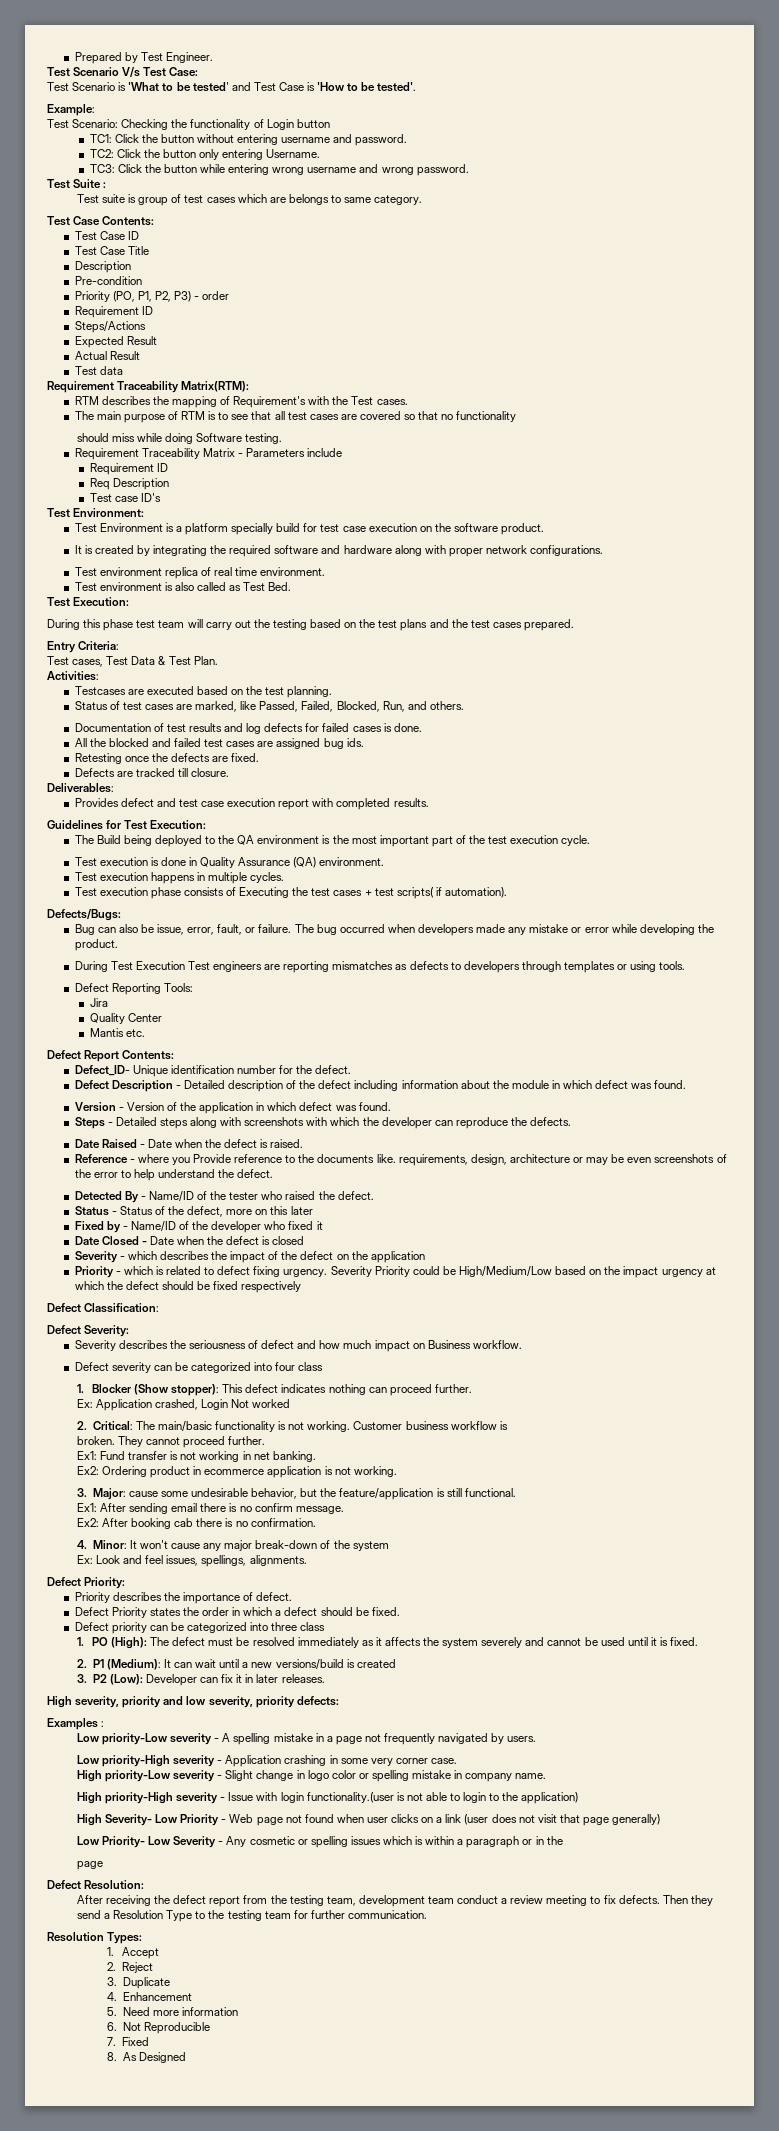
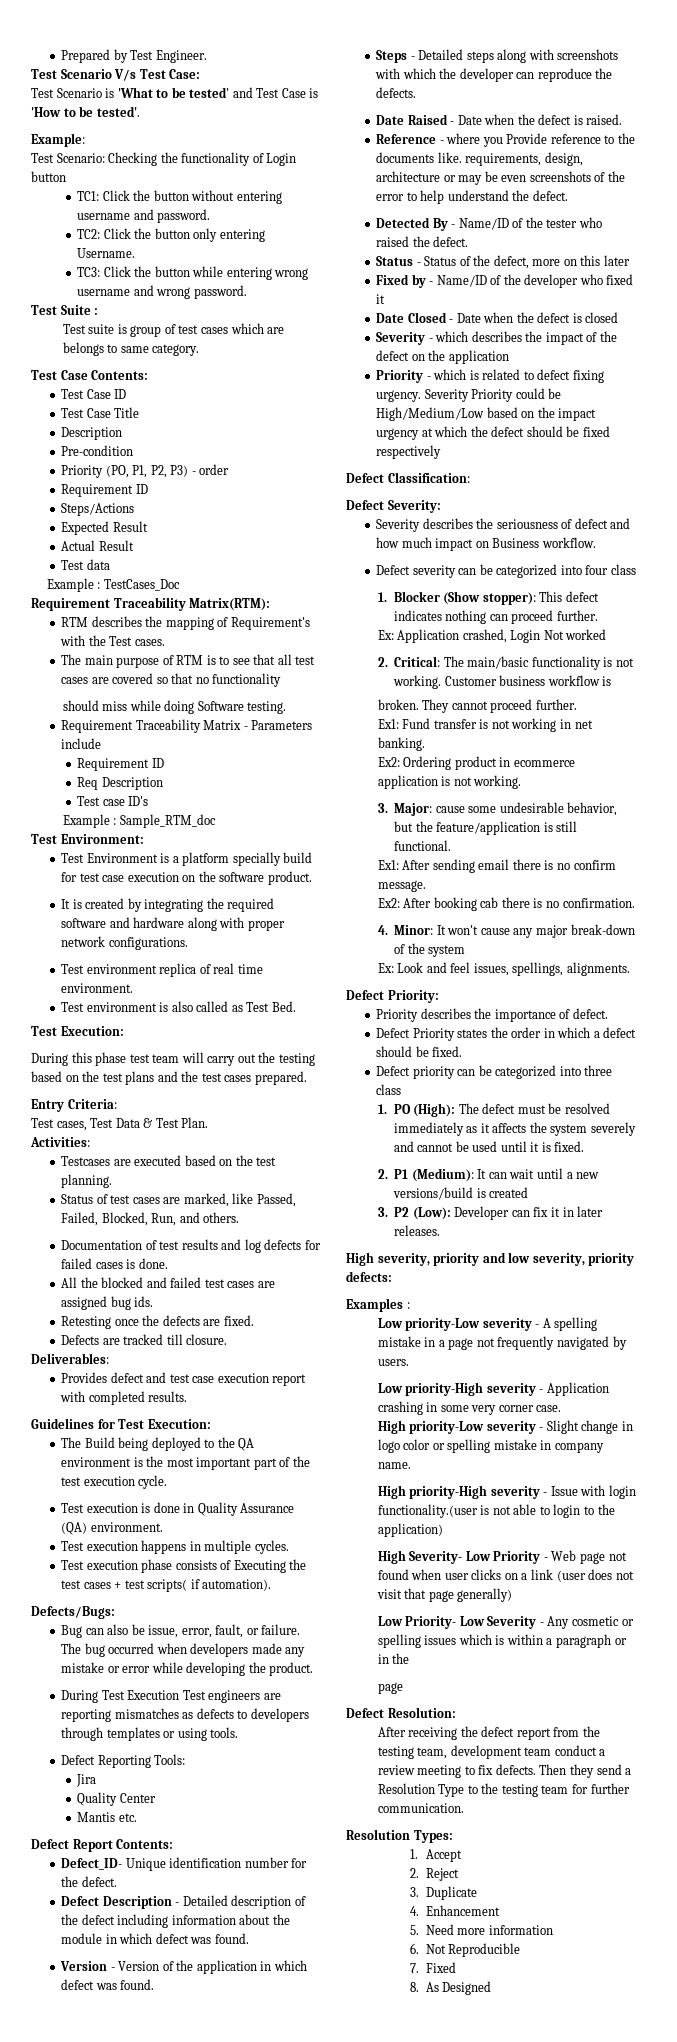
+ Example : TestCases_Doc
+ Example : Sample_RTM_doc

